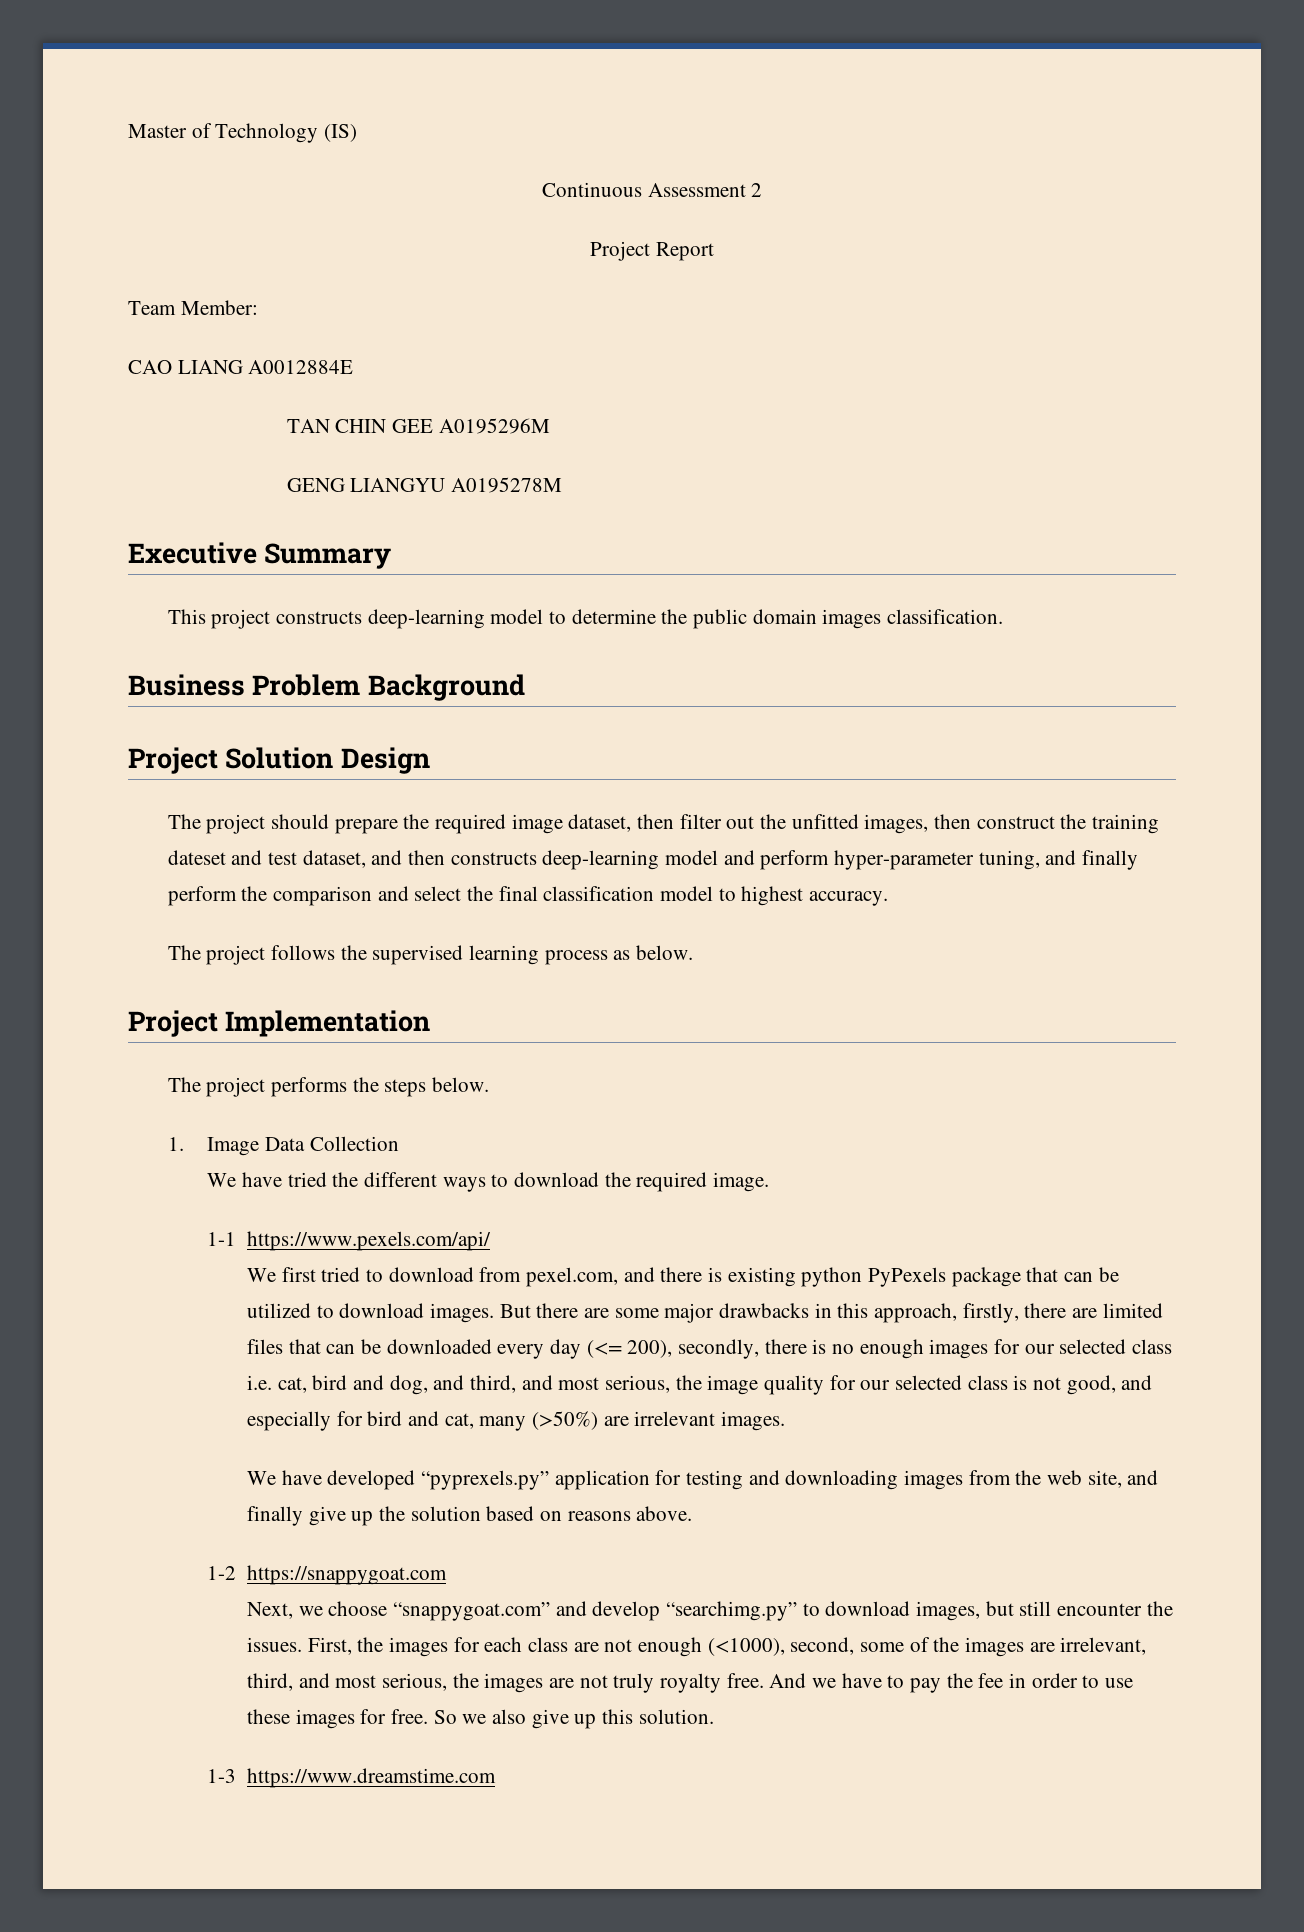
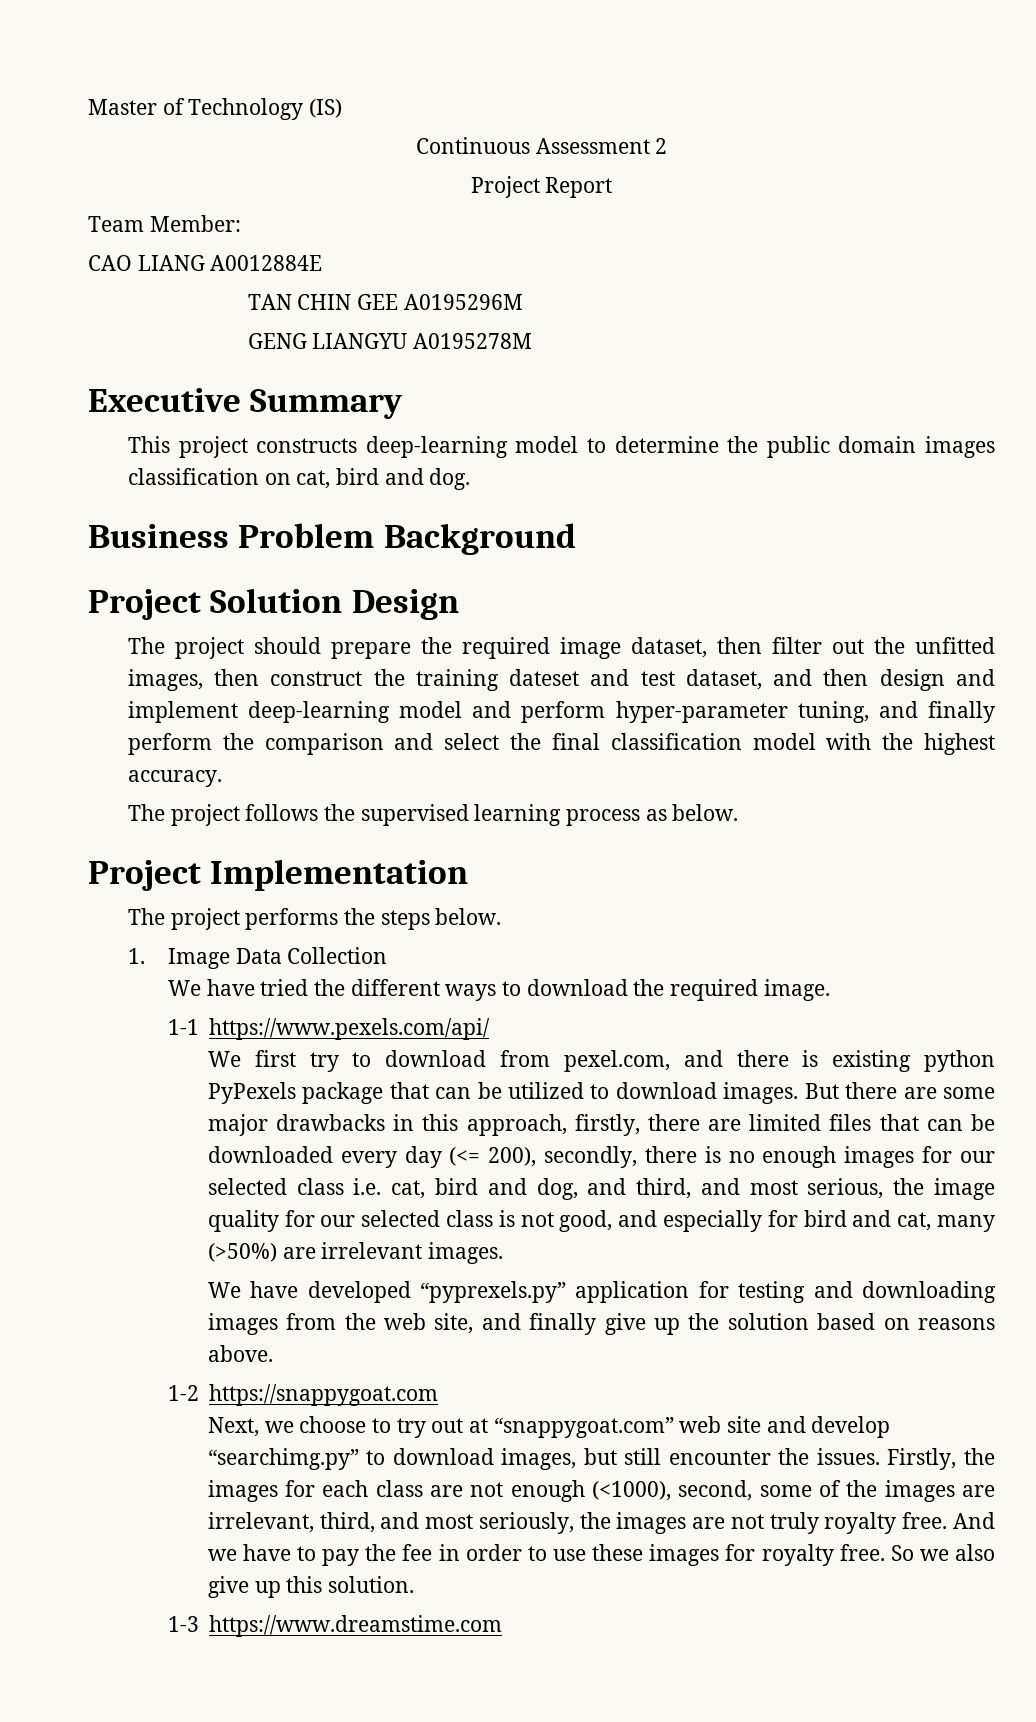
- This project constructs deep-learning model to determine the public domain images classification.
+ This project constructs deep-learning model to determine the public domain images classification on cat, bird and dog.
- The project should prepare the required image dataset, then filter out the unfitted images, then construct the training dateset and test dataset, and then constructs deep-learning model and perform hyper-parameter tuning, and finally perform the comparison and select the final classification model to highest accuracy.
+ The project should prepare the required image dataset, then filter out the unfitted images, then construct the training dateset and test dataset, and then design and implement deep-learning model and perform hyper-parameter tuning, and finally perform the comparison and select the final classification model with the highest accuracy.
- We first tried to download from pexel.com, and there is existing python PyPexels package that can be utilized to download images.
+ We first try to download from pexel.com, and there is existing python PyPexels package that can be utilized to download images.
- Next, we choose “snappygoat.com” and develop “searchimg.py” to download images, but still encounter the issues.
+ Next, we choose to try out at “snappygoat.com” web site and develop “searchimg.py” to download images, but still encounter the issues.
- First, the images for each class are not enough (<1000), second, some of the images are irrelevant, third, and most serious, the images are not truly royalty free.
+ Firstly, the images for each class are not enough (<1000), second, some of the images are irrelevant, third, and most seriously, the images are not truly royalty free.
- And we have to pay the fee in order to use these images for free.
+ And we have to pay the fee in order to use these images for royalty free.

